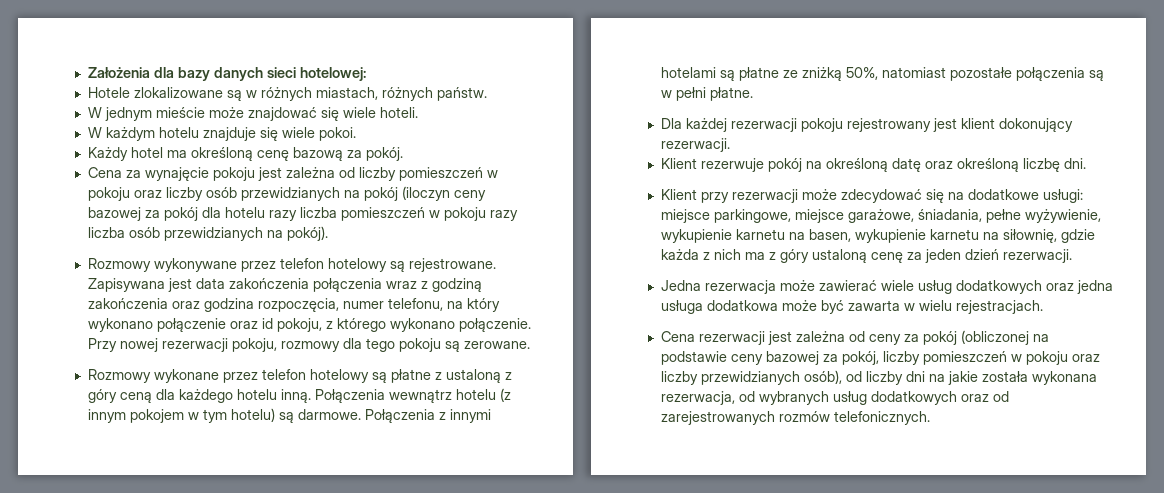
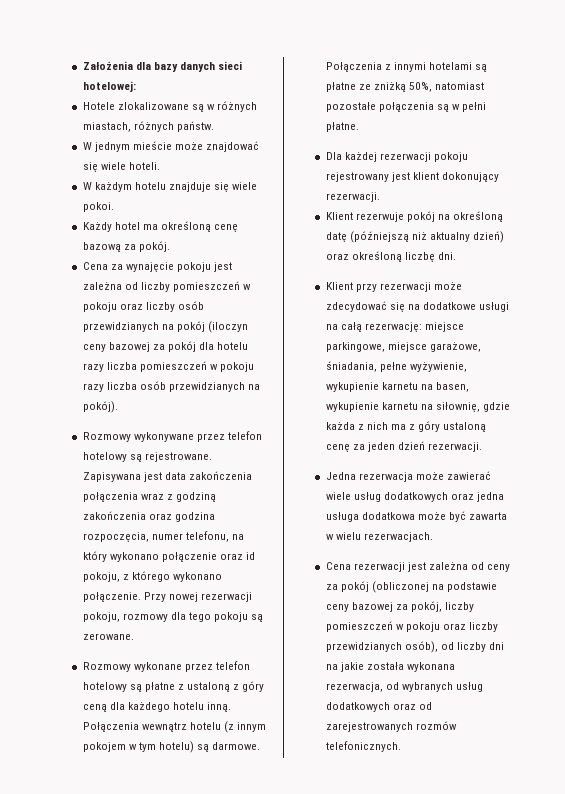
- Klient rezerwuje pokój na określoną datę oraz określoną liczbę dni.
+ Klient rezerwuje pokój na określoną datę (późniejszą niż aktualny dzień) oraz określoną liczbę dni.
- Klient przy rezerwacji może zdecydować się na dodatkowe usługi: miejsce parkingowe, miejsce garażowe, śniadania, pełne wyżywienie, wykupienie karnetu na basen, wykupienie karnetu na siłownię, gdzie każda z nich ma z góry ustaloną cenę za jeden dzień rezerwacji.
+ Klient przy rezerwacji może zdecydować się na dodatkowe usługi na całą rezerwację: miejsce parkingowe, miejsce garażowe, śniadania, pełne wyżywienie, wykupienie karnetu na basen, wykupienie karnetu na siłownię, gdzie każda z nich ma z góry ustaloną cenę za jeden dzień rezerwacji.
- Jedna rezerwacja może zawierać wiele usług dodatkowych oraz jedna usługa dodatkowa może być zawarta w wielu rejestracjach.
+ Jedna rezerwacja może zawierać wiele usług dodatkowych oraz jedna usługa dodatkowa może być zawarta w wielu rezerwacjach.

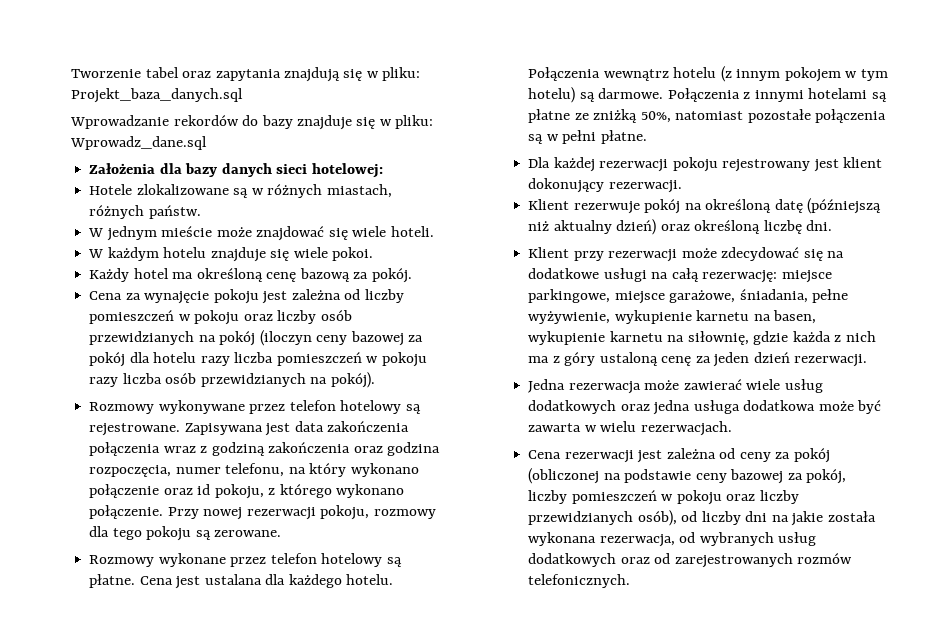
+ Tworzenie tabel oraz zapytania znajdują się w pliku: Projekt_baza_danych.sql
+ Wprowadzanie rekordów do bazy znajduje się w pliku: Wprowadz_dane.sql
- Rozmowy wykonane przez telefon hotelowy są płatne z ustaloną z góry ceną dla każdego hotelu inną.
+ Rozmowy wykonane przez telefon hotelowy są płatne. Cena jest ustalana dla każdego hotelu.

